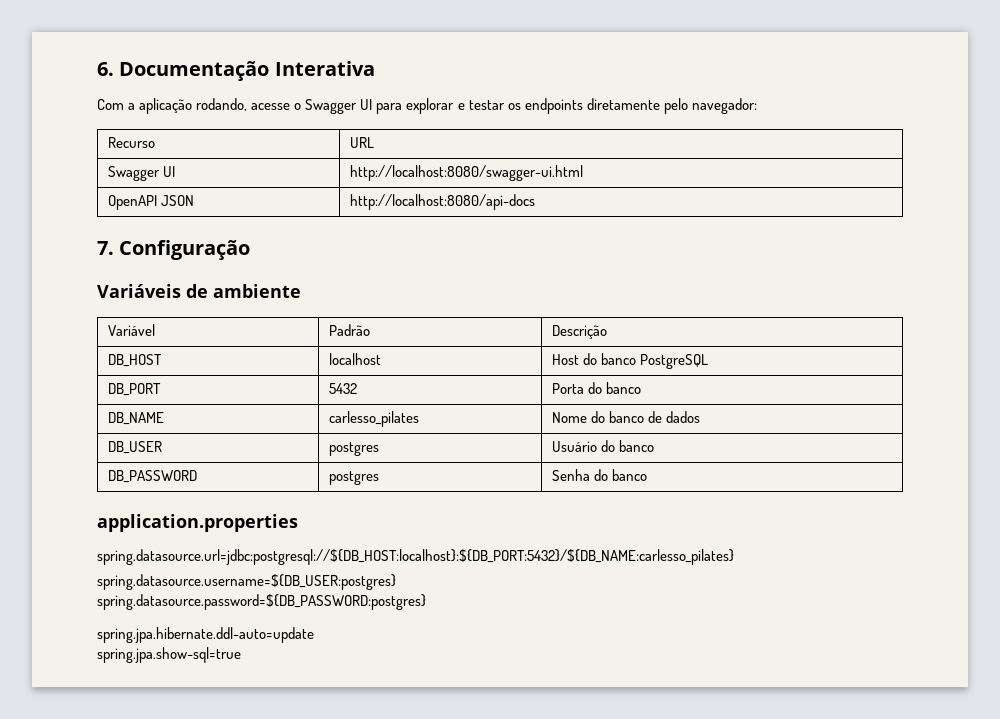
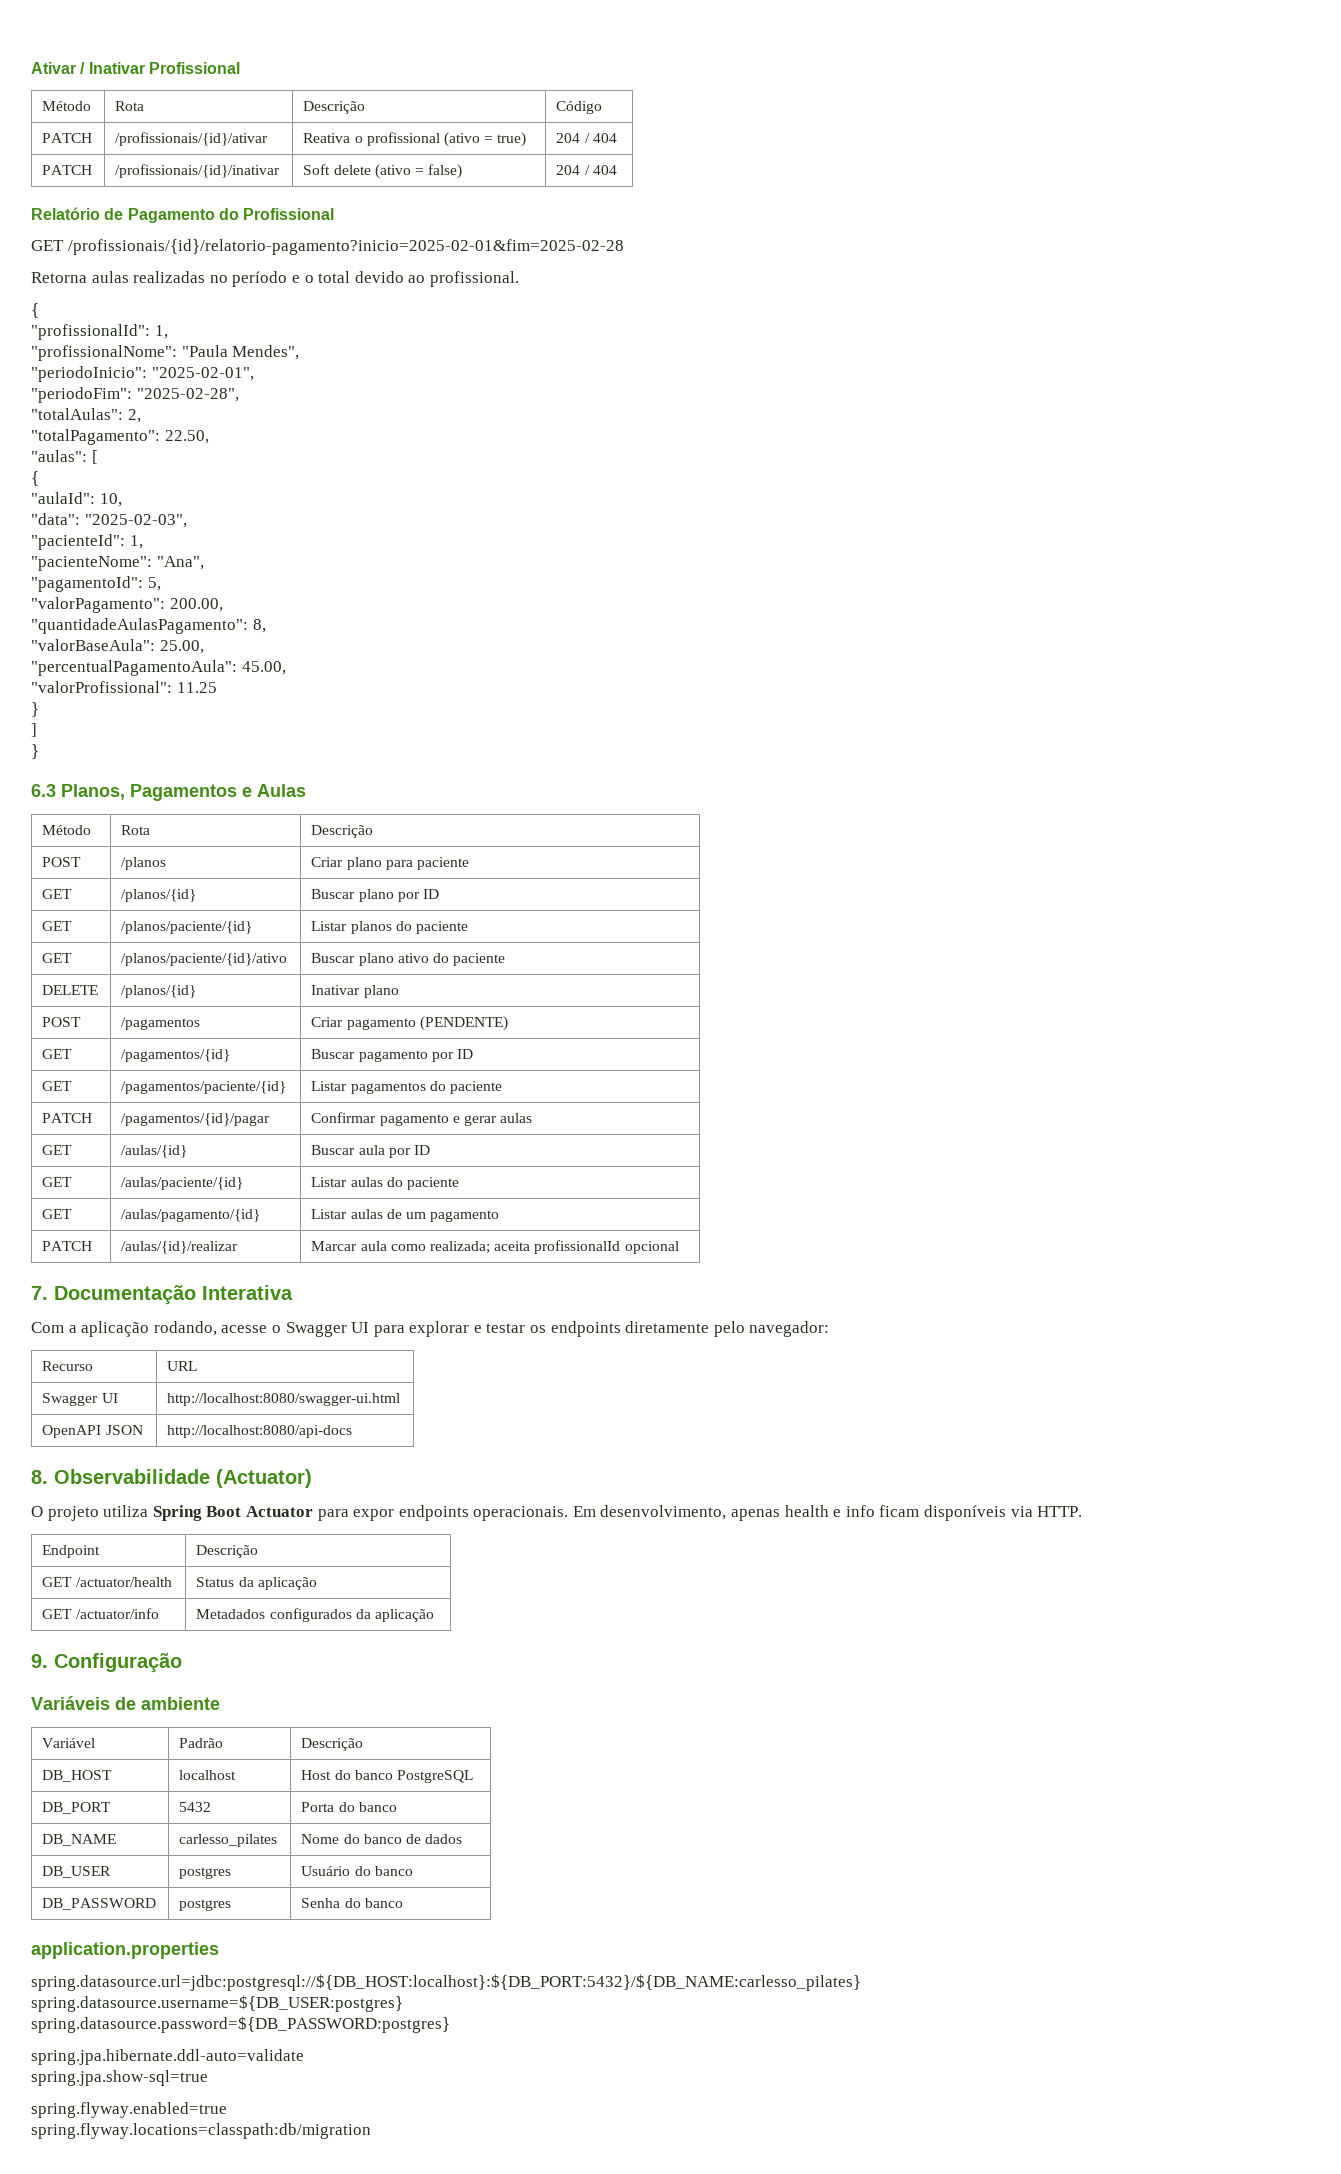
- 6. Documentação Interativa
+ Ativar / Inativar Profissional
+ Método | Rota | Descrição | Código
+ PATCH | /profissionais/{id}/ativar | Reativa o profissional (ativo = true) | 204 / 404
+ PATCH | /profissionais/{id}/inativar | Soft delete (ativo = false) | 204 / 404
+ Relatório de Pagamento do Profissional
+ GET /profissionais/{id}/relatorio-pagamento?inicio=2025-02-01&fim=2025-02-28
+ Retorna aulas realizadas no período e o total devido ao profissional.
+ {
+ "profissionalId": 1,
+ "profissionalNome": "Paula Mendes",
+ "periodoInicio": "2025-02-01",
+ "periodoFim": "2025-02-28",
+ "totalAulas": 2,
+ "totalPagamento": 22.50,
+ "aulas": [
+ {
+ "aulaId": 10,
+ "data": "2025-02-03",
+ "pacienteId": 1,
+ "pacienteNome": "Ana",
+ "pagamentoId": 5,
+ "valorPagamento": 200.00,
+ "quantidadeAulasPagamento": 8,
+ "valorBaseAula": 25.00,
+ "percentualPagamentoAula": 45.00,
+ "valorProfissional": 11.25
+ }
+ ]
+ }
+ 6.3 Planos, Pagamentos e Aulas
+ Método | Rota | Descrição
+ POST | /planos | Criar plano para paciente
+ GET | /planos/{id} | Buscar plano por ID
+ GET | /planos/paciente/{id} | Listar planos do paciente
+ GET | /planos/paciente/{id}/ativo | Buscar plano ativo do paciente
+ DELETE | /planos/{id} | Inativar plano
+ POST | /pagamentos | Criar pagamento (PENDENTE)
+ GET | /pagamentos/{id} | Buscar pagamento por ID
+ GET | /pagamentos/paciente/{id} | Listar pagamentos do paciente
+ PATCH | /pagamentos/{id}/pagar | Confirmar pagamento e gerar aulas
+ GET | /aulas/{id} | Buscar aula por ID
+ GET | /aulas/paciente/{id} | Listar aulas do paciente
+ GET | /aulas/pagamento/{id} | Listar aulas de um pagamento
+ PATCH | /aulas/{id}/realizar | Marcar aula como realizada; aceita profissionalId opcional
+ 7. Documentação Interativa
- 7. Configuração
+ 8. Observabilidade (Actuator)
+ O projeto utiliza Spring Boot Actuator para expor endpoints operacionais. Em desenvolvimento, apenas health e info ficam disponíveis via HTTP.
+ Endpoint | Descrição
+ GET /actuator/health | Status da aplicação
+ GET /actuator/info | Metadados configurados da aplicação
+ 9. Configuração
- spring.jpa.hibernate.ddl-auto=update
+ spring.jpa.hibernate.ddl-auto=validate
+ spring.flyway.enabled=true
+ spring.flyway.locations=classpath:db/migration

